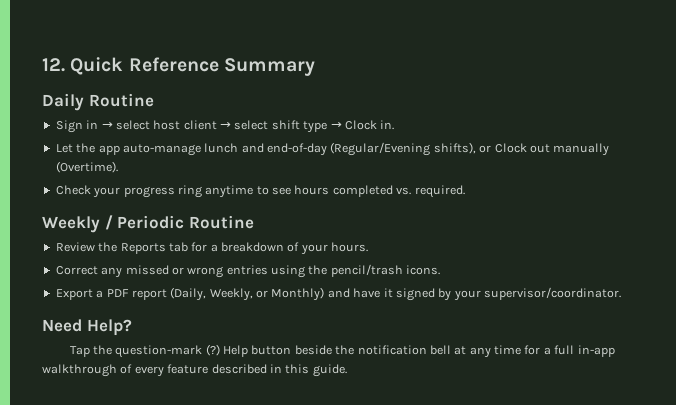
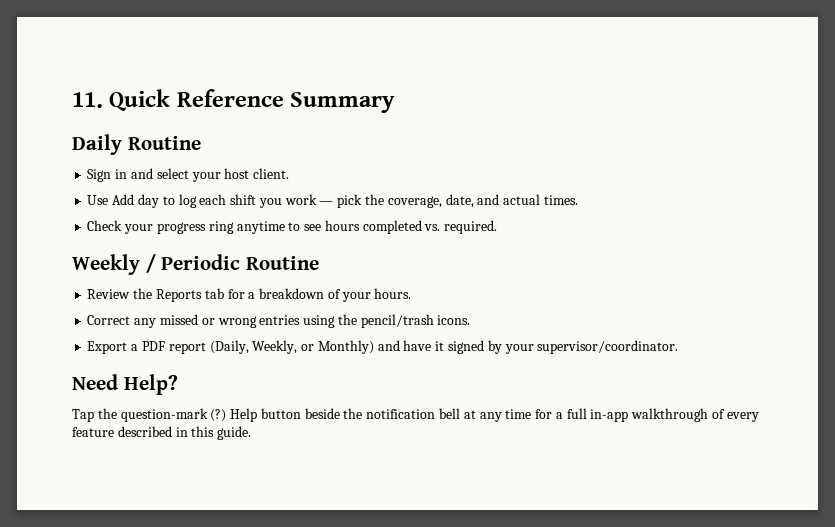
- 12. Quick Reference Summary
+ 11. Quick Reference Summary
- Sign in → select host client → select shift type → Clock in.
- Let the app auto-manage lunch and end-of-day (Regular/Evening shifts), or Clock out manually (Overtime).
+ Sign in and select your host client.
+ Use Add day to log each shift you work — pick the coverage, date, and actual times.

